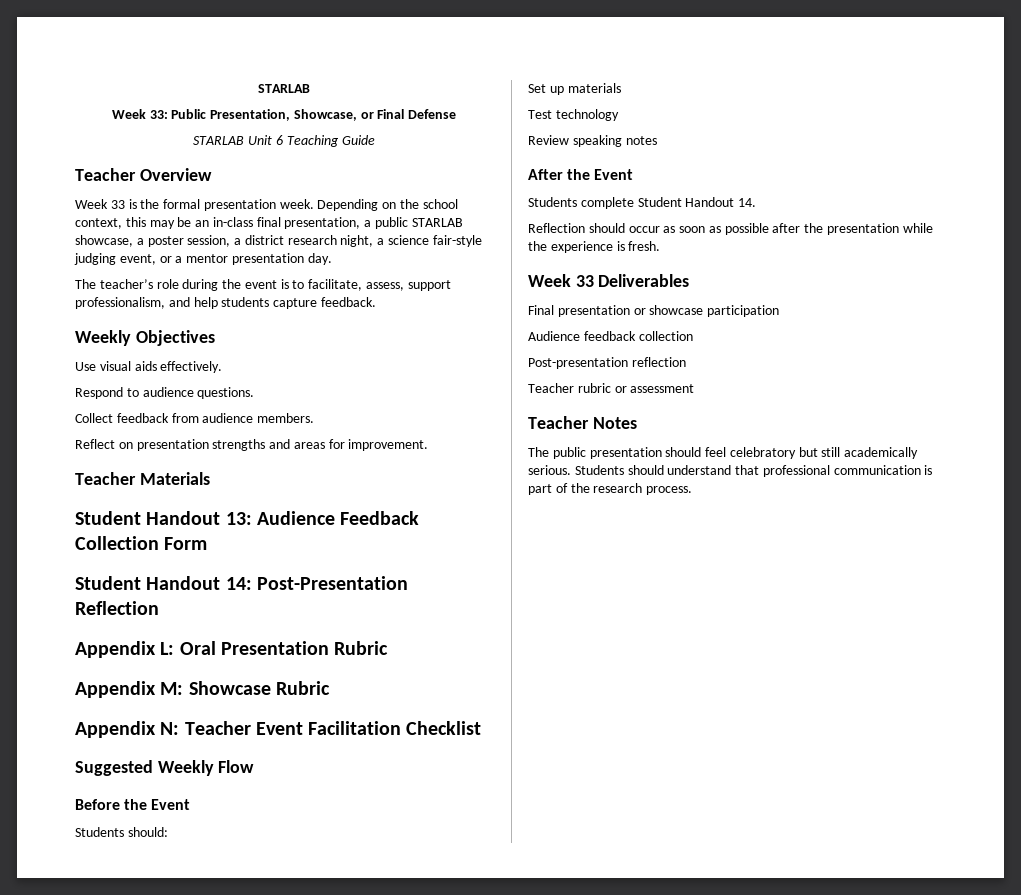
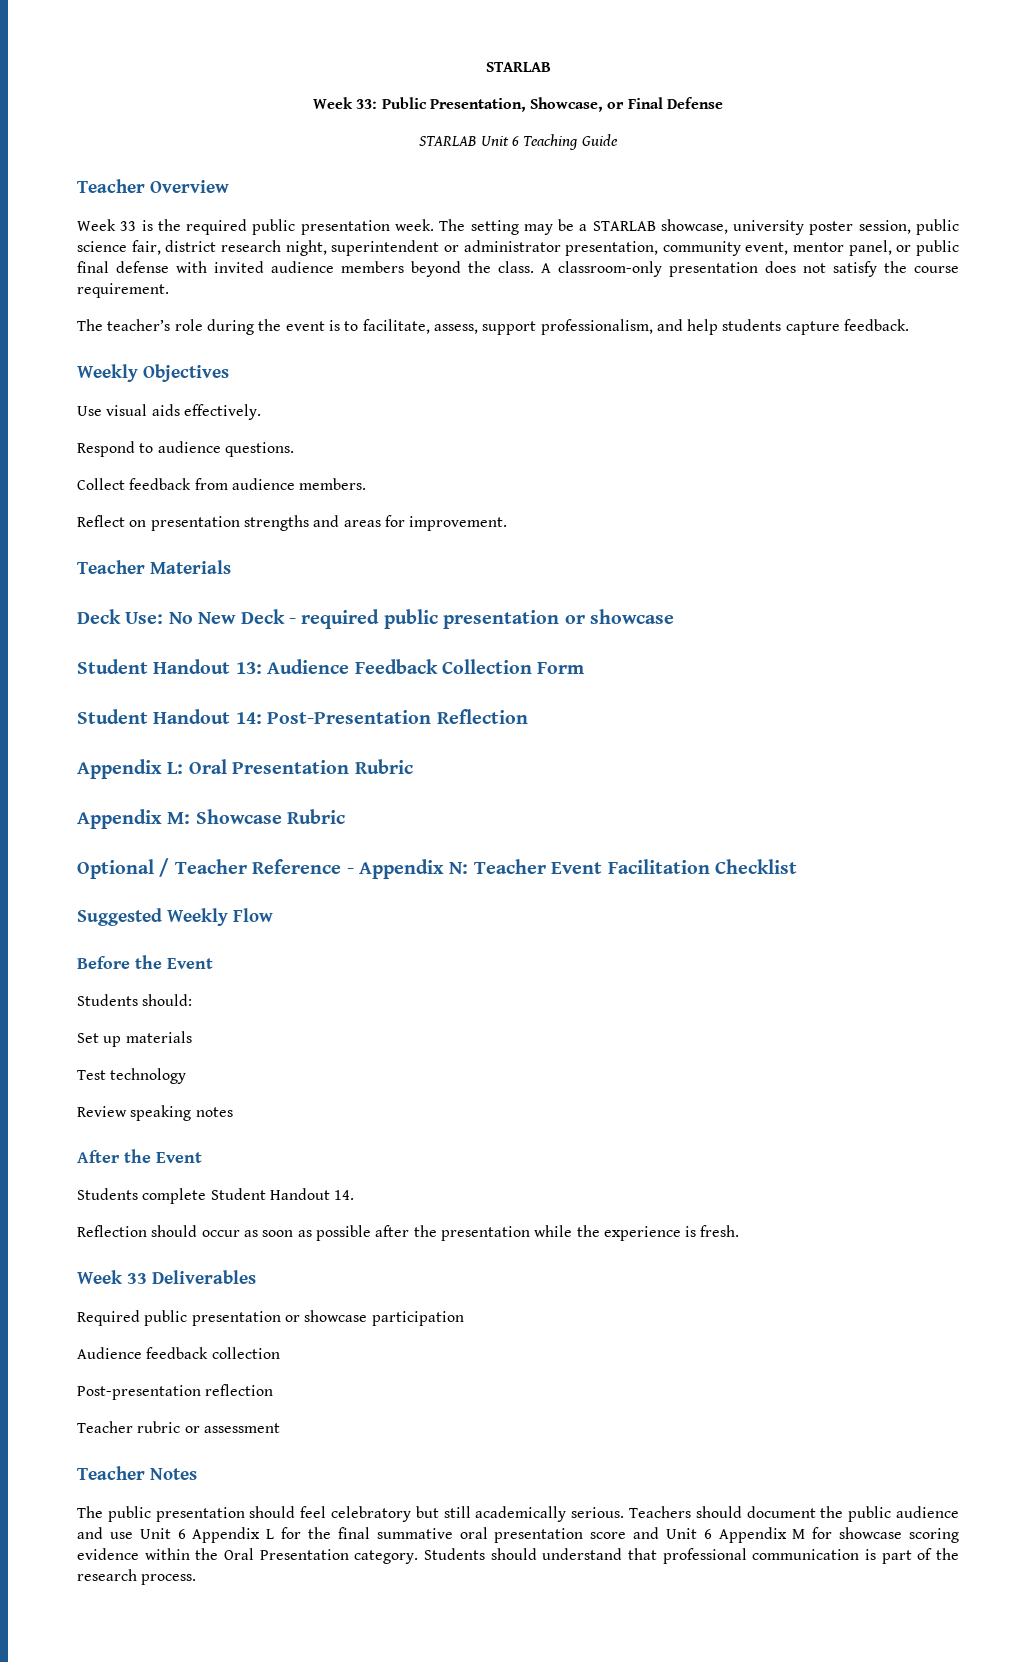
- Week 33 is the formal presentation week. Depending on the school context, this may be an in-class final presentation, a public STARLAB showcase, a poster session, a district research night, a science fair-style judging event, or a mentor presentation day.
+ Week 33 is the required public presentation week. The setting may be a STARLAB showcase, university poster session, public science fair, district research night, superintendent or administrator presentation, community event, mentor panel, or public final defense with invited audience members beyond the class. A classroom-only presentation does not satisfy the course requirement.
+ Deck Use: No New Deck - required public presentation or showcase
- Appendix N: Teacher Event Facilitation Checklist
+ Optional / Teacher Reference - Appendix N: Teacher Event Facilitation Checklist
- Final presentation or showcase participation
+ Required public presentation or showcase participation
+ Teachers should document the public audience and use Unit 6 Appendix L for the final summative oral presentation score and Unit 6 Appendix M for showcase scoring evidence within the Oral Presentation category.

